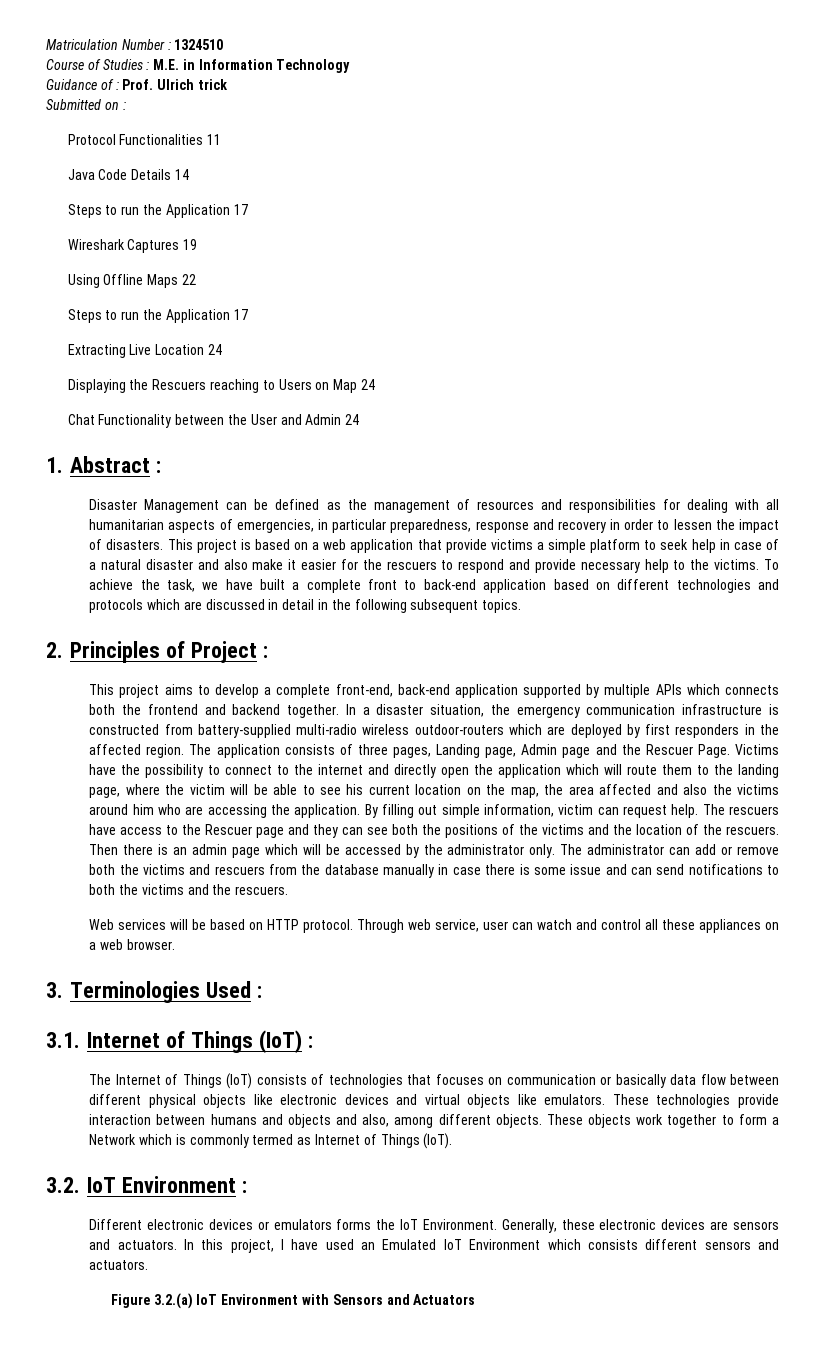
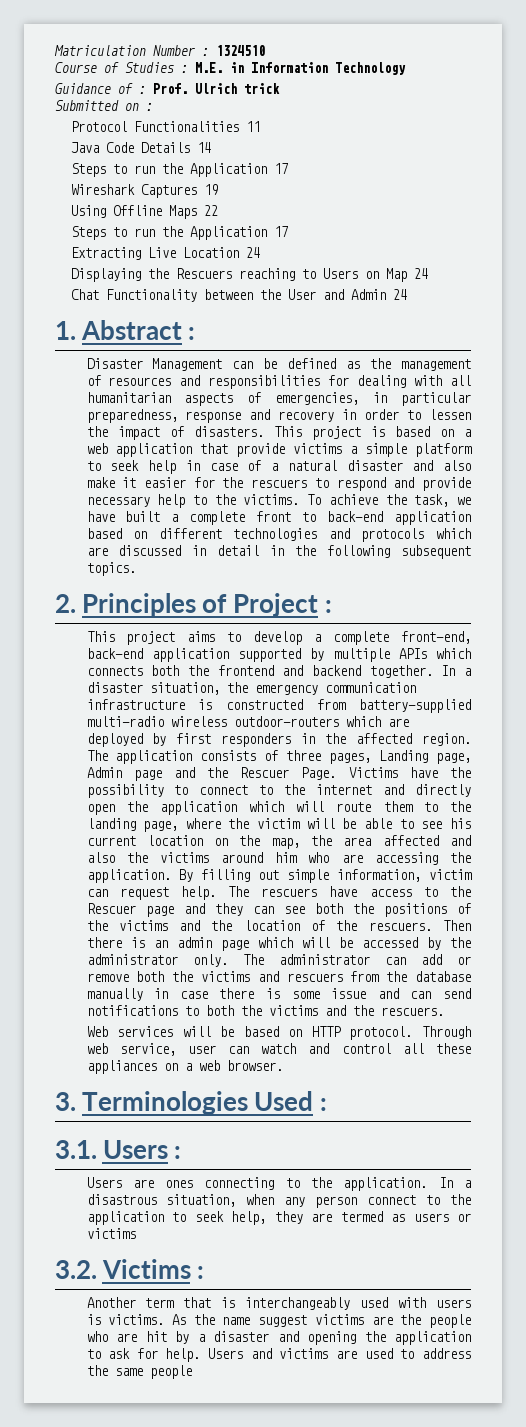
- 3.1. Internet of Things (IoT) :
- The Internet of Things (IoT) consists of technologies that focuses on communication or basically data flow between different physical objects like electronic devices and virtual objects like emulators. These technologies provide interaction between humans and objects and also, among different objects. These objects work together to form a Network which is commonly termed as Internet of Things (IoT).
+ 3.1. Users :
+ Users are ones connecting to the application. In a disastrous situation, when any person connect to the application to seek help, they are termed as users or victims
- 3.2. IoT Environment :
- Different electronic devices or emulators forms the IoT Environment. Generally, these electronic devices are sensors and actuators. In this project, I have used an Emulated IoT Environment which consists different sensors and actuators.
- Figure 3.2.(a) IoT Environment with Sensors and Actuators
+ 3.2. Victims :
+ Another term that is interchangeably used with users is victims. As the name suggest victims are the people who are hit by a disaster and opening the application to ask for help. Users and victims are used to address the same people

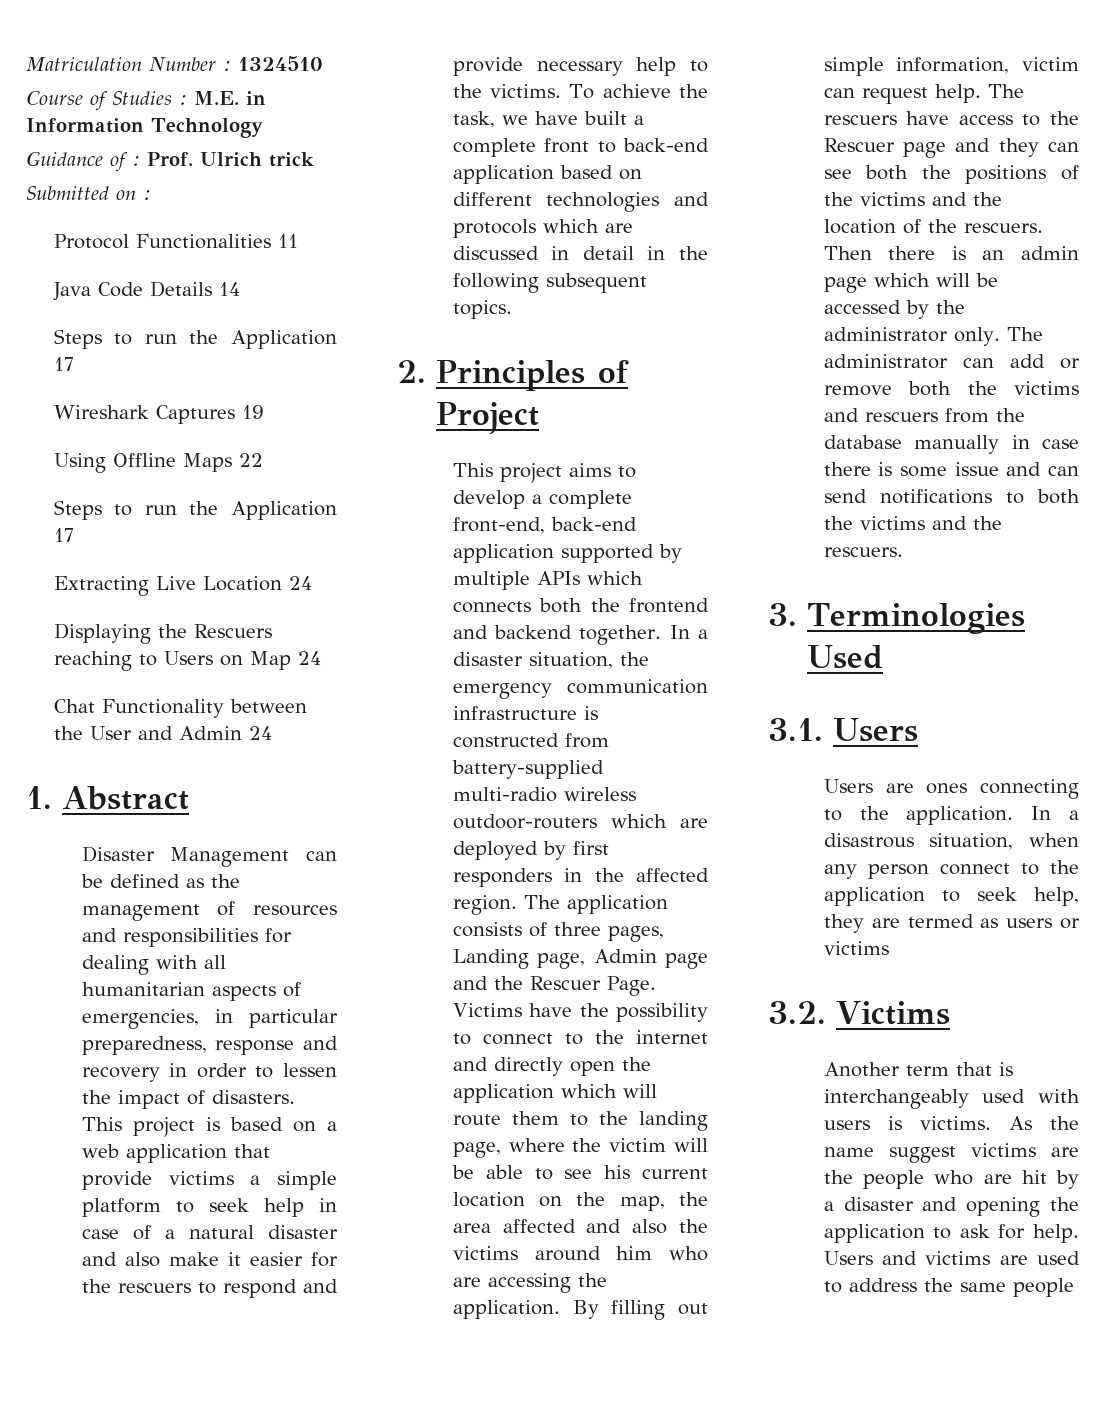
- 1. Abstract :
+ 1. Abstract
- 2. Principles of Project :
+ 2. Principles of Project
- Web services will be based on HTTP protocol. Through web service, user can watch and control all these appliances on a web browser.
- 3. Terminologies Used :
+ 3. Terminologies Used
- 3.1. Users :
+ 3.1. Users
- 3.2. Victims :
+ 3.2. Victims

